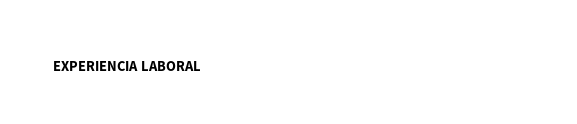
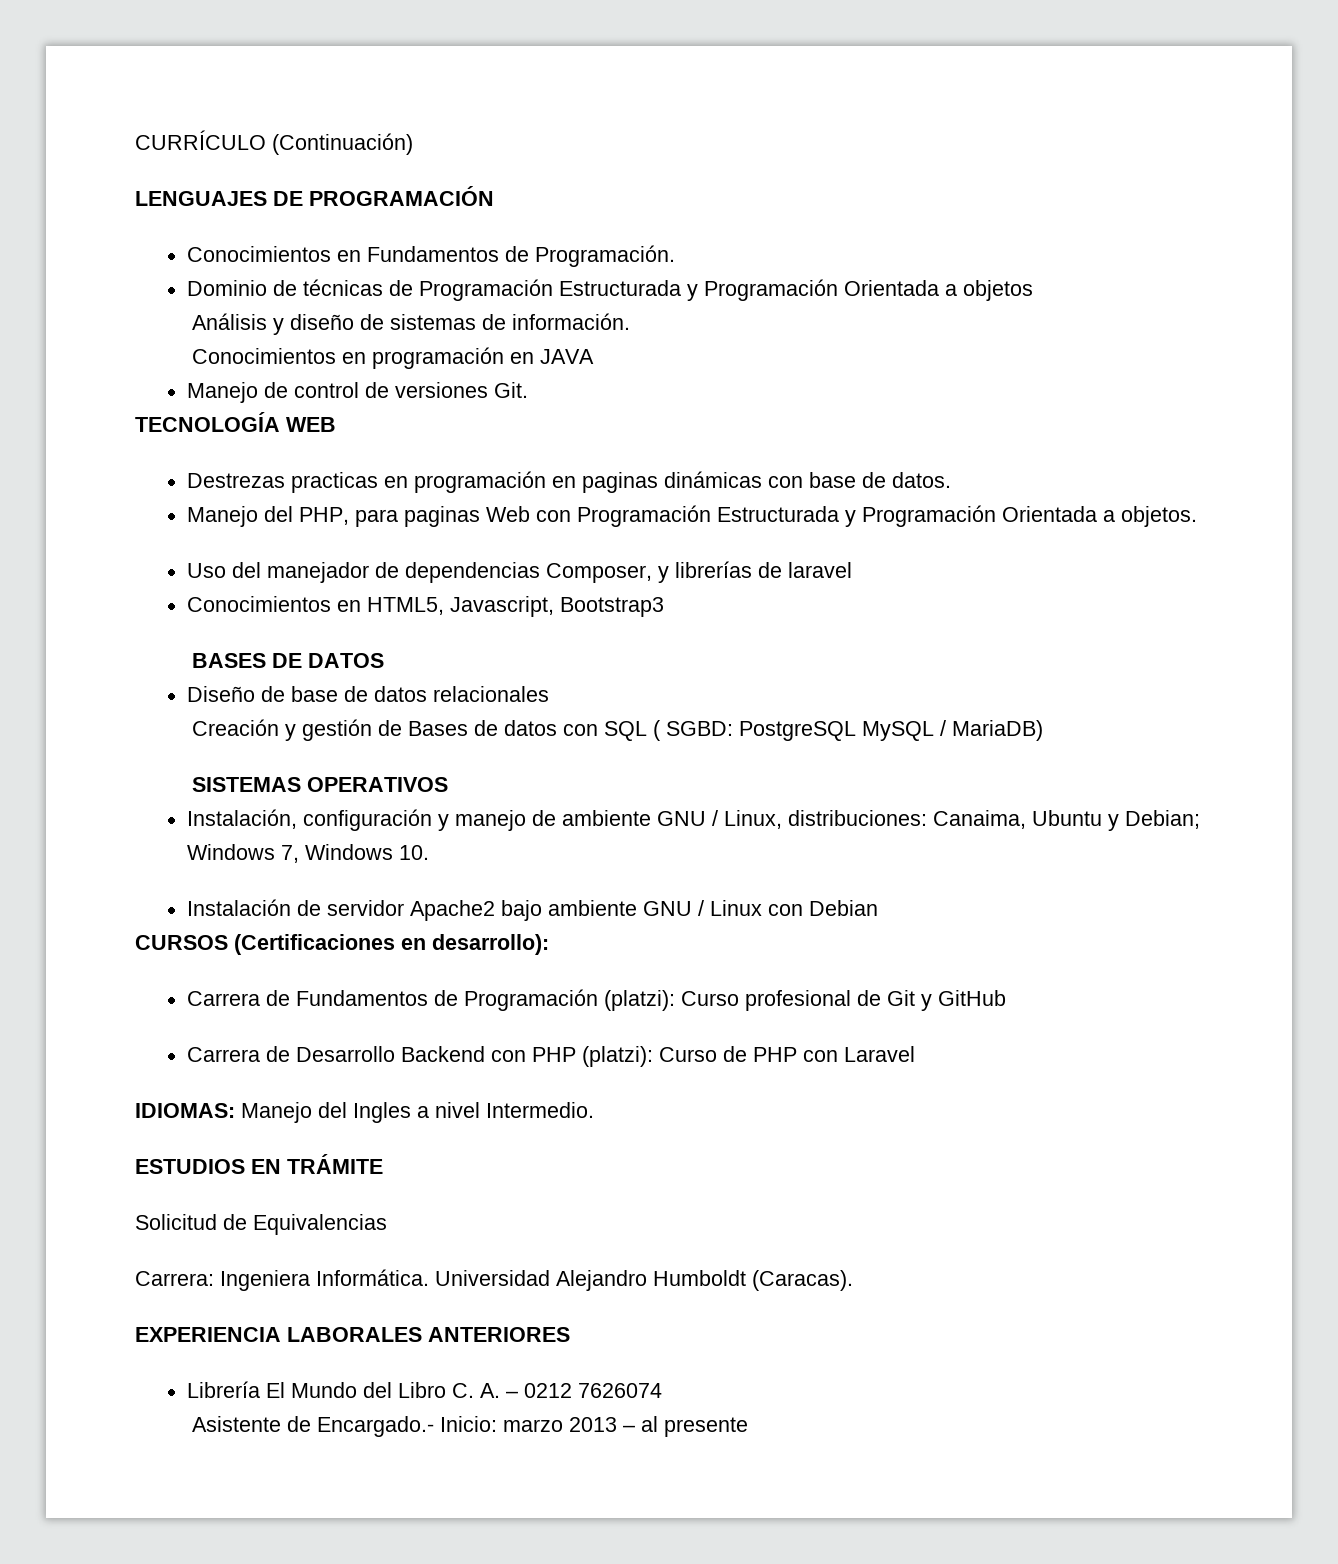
- EXPERIENCIA LABORAL
+ CURRÍCULO (Continuación)
+ LENGUAJES DE PROGRAMACIÓN
+ Conocimientos en Fundamentos de Programación.
+ Dominio de técnicas de Programación Estructurada y Programación Orientada a objetos
+ Análisis y diseño de sistemas de información.
+ Conocimientos en programación en JAVA
+ Manejo de control de versiones Git.
+ TECNOLOGÍA WEB
+ Destrezas practicas en programación en paginas dinámicas con base de datos.
+ Manejo del PHP, para paginas Web con Programación Estructurada y Programación Orientada a objetos.
+ Uso del manejador de dependencias Composer, y librerías de laravel
+ Conocimientos en HTML5, Javascript, Bootstrap3
+ BASES DE DATOS
+ Diseño de base de datos relacionales
+ Creación y gestión de Bases de datos con SQL ( SGBD: PostgreSQL MySQL / MariaDB)
+ SISTEMAS OPERATIVOS
+ Instalación, configuración y manejo de ambiente GNU / Linux, distribuciones: Canaima, Ubuntu y Debian; Windows 7, Windows 10.
+ Instalación de servidor Apache2 bajo ambiente GNU / Linux con Debian
+ CURSOS (Certificaciones en desarrollo):
+ Carrera de Fundamentos de Programación (platzi): Curso profesional de Git y GitHub
+ Carrera de Desarrollo Backend con PHP (platzi): Curso de PHP con Laravel
+ IDIOMAS: Manejo del Ingles a nivel Intermedio.
+ ESTUDIOS EN TRÁMITE
+ Solicitud de Equivalencias
+ Carrera: Ingeniera Informática. Universidad Alejandro Humboldt (Caracas).
+ EXPERIENCIA LABORALES ANTERIORES
+ Librería El Mundo del Libro C. A. – 0212 7626074
+ Asistente de Encargado.- Inicio: marzo 2013 – al presente

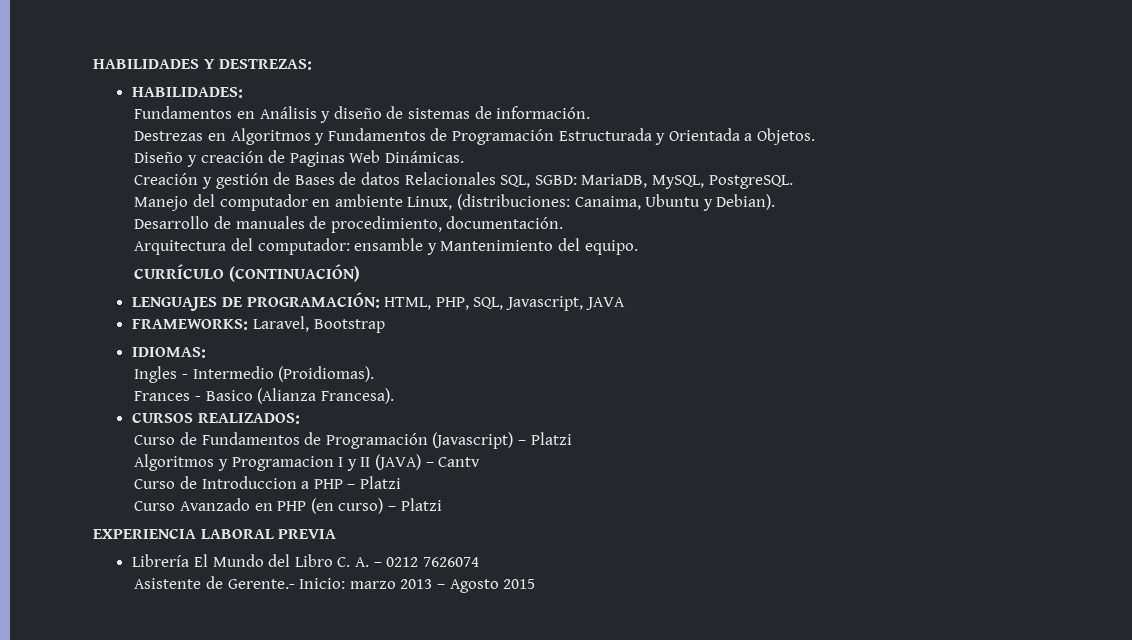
- CURRÍCULO (Continuación)
- LENGUAJES DE PROGRAMACIÓN
- Conocimientos en Fundamentos de Programación.
- Dominio de técnicas de Programación Estructurada y Programación Orientada a objetos
- Análisis y diseño de sistemas de información.
+ HABILIDADES Y DESTREZAS:
+ HABILIDADES:
+ Fundamentos en Análisis y diseño de sistemas de información.
- Conocimientos en programación en JAVA
- Manejo de control de versiones Git.
- TECNOLOGÍA WEB
- Destrezas practicas en programación en paginas dinámicas con base de datos.
- Manejo del PHP, para paginas Web con Programación Estructurada y Programación Orientada a objetos.
- Uso del manejador de dependencias Composer, y librerías de laravel
- Conocimientos en HTML5, Javascript, Bootstrap3
- BASES DE DATOS
- Diseño de base de datos relacionales
+ Destrezas en Algoritmos y Fundamentos de Programación Estructurada y Orientada a Objetos.
+ Diseño y creación de Paginas Web Dinámicas.
- Creación y gestión de Bases de datos con SQL ( SGBD: PostgreSQL MySQL / MariaDB)
- SISTEMAS OPERATIVOS
- Instalación, configuración y manejo de ambiente GNU / Linux, distribuciones: Canaima, Ubuntu y Debian; Windows 7, Windows 10.
- Instalación de servidor Apache2 bajo ambiente GNU / Linux con Debian
- CURSOS (Certificaciones en desarrollo):
- Carrera de Fundamentos de Programación (platzi): Curso profesional de Git y GitHub
- Carrera de Desarrollo Backend con PHP (platzi): Curso de PHP con Laravel
- IDIOMAS: Manejo del Ingles a nivel Intermedio.
- ESTUDIOS EN TRÁMITE
- Solicitud de Equivalencias
- Carrera: Ingeniera Informática. Universidad Alejandro Humboldt (Caracas).
+ Creación y gestión de Bases de datos Relacionales SQL, SGBD: MariaDB, MySQL, PostgreSQL.
+ Manejo del computador en ambiente Linux, (distribuciones: Canaima, Ubuntu y Debian).
+ Desarrollo de manuales de procedimiento, documentación.
+ Arquitectura del computador: ensamble y Mantenimiento del equipo.
+ CURRÍCULO (CONTINUACIÓN)
+ LENGUAJES DE PROGRAMACIÓN: HTML, PHP, SQL, Javascript, JAVA
+ FRAMEWORKS: Laravel, Bootstrap
+ IDIOMAS:
+ Ingles - Intermedio (Proidiomas).
+ Frances - Basico (Alianza Francesa).
+ CURSOS REALIZADOS:
+ Curso de Fundamentos de Programación (Javascript) – Platzi
+ Algoritmos y Programacion I y II (JAVA) – Cantv
+ Curso de Introduccion a PHP – Platzi
+ Curso Avanzado en PHP (en curso) – Platzi
- EXPERIENCIA LABORALES ANTERIORES
+ EXPERIENCIA LABORAL PREVIA
- Asistente de Encargado.- Inicio: marzo 2013 – al presente
+ Asistente de Gerente.- Inicio: marzo 2013 – Agosto 2015

